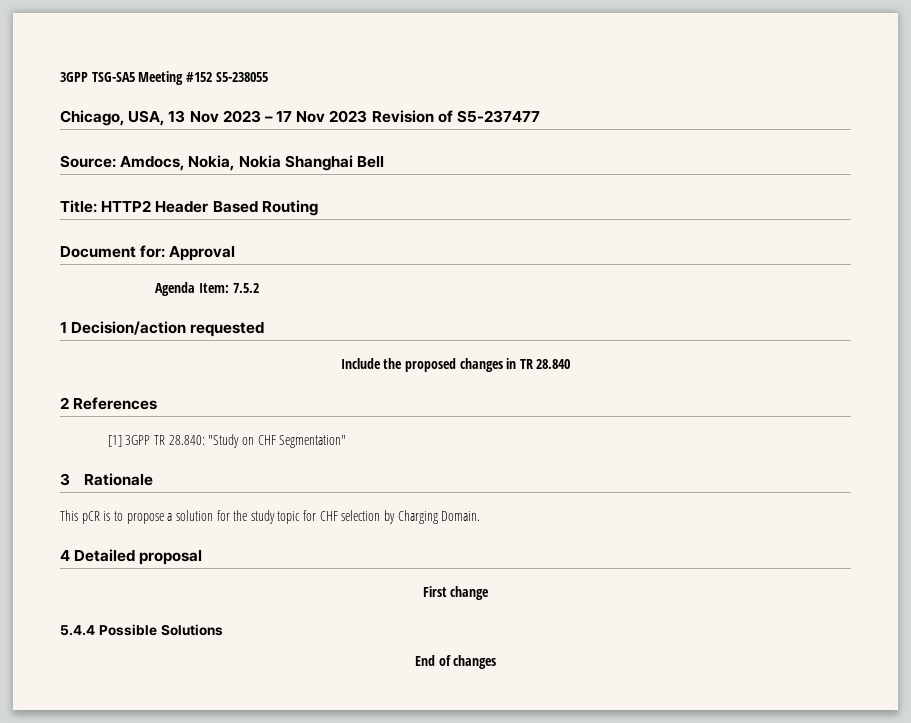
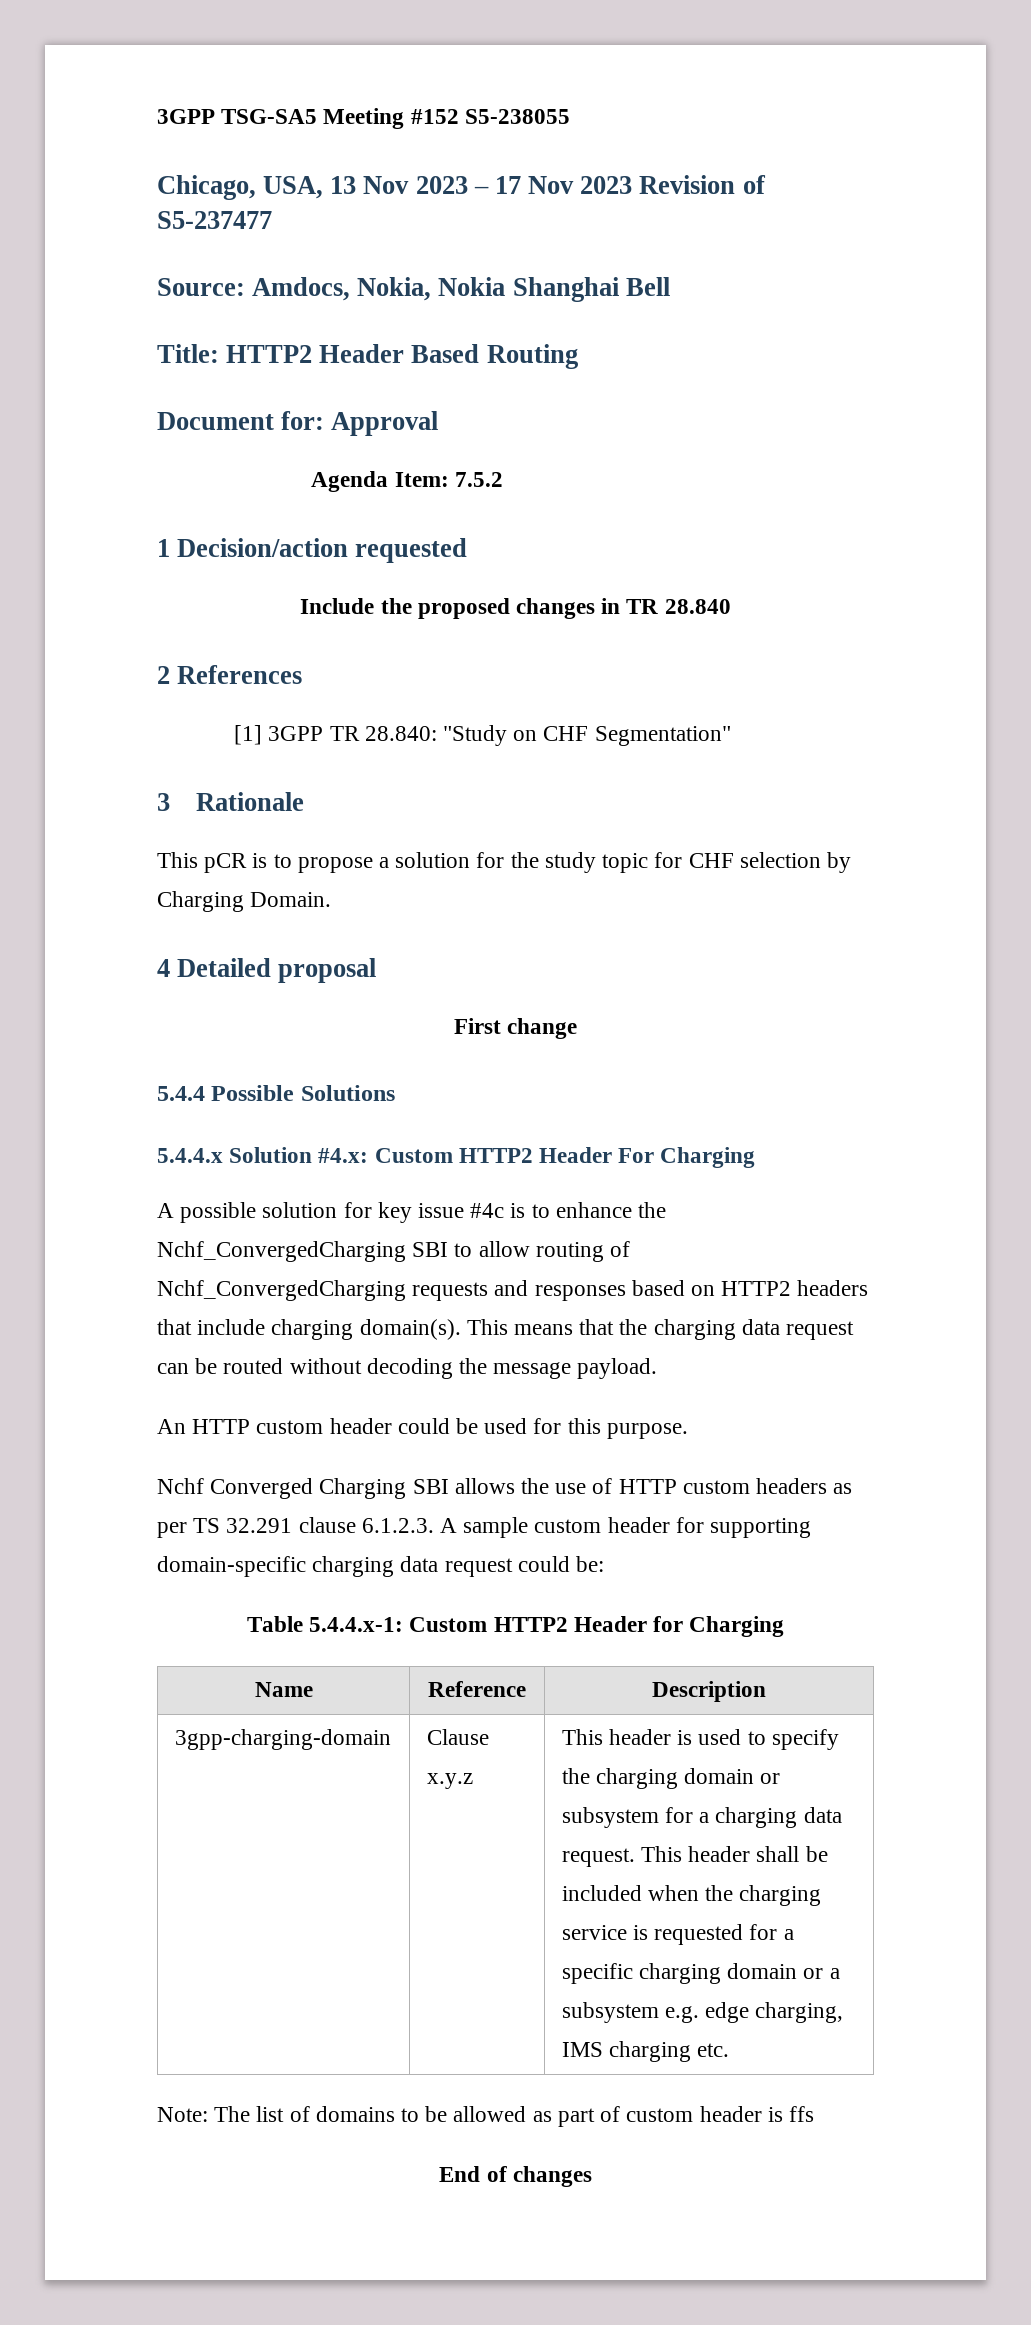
+ 5.4.4.x Solution #4.x: Custom HTTP2 Header For Charging
+ A possible solution for key issue #4c is to enhance the Nchf_ConvergedCharging SBI to allow routing of Nchf_ConvergedCharging requests and responses based on HTTP2 headers that include charging domain(s). This means that the charging data request can be routed without decoding the message payload.
+ An HTTP custom header could be used for this purpose.
+ Nchf Converged Charging SBI allows the use of HTTP custom headers as per TS 32.291 clause 6.1.2.3. A sample custom header for supporting domain-specific charging data request could be:
+ Table 5.4.4.x-1: Custom HTTP2 Header for Charging
+ Name | Reference | Description
+ 3gpp-charging-domain | Clause x.y.z | This header is used to specify the charging domain or subsystem for a charging data request. This header shall be included when the charging service is requested for a specific charging domain or a subsystem e.g. edge charging, IMS charging etc.
+ Note: The list of domains to be allowed as part of custom header is ffs

